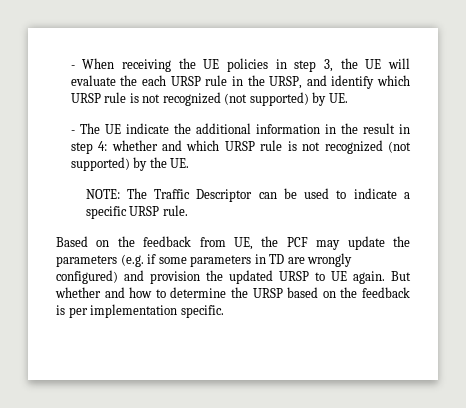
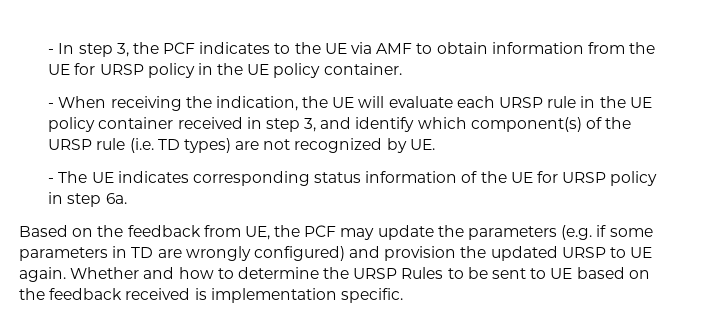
- - When receiving the UE policies in step 3, the UE will evaluate the each URSP rule in the URSP, and identify which URSP rule is not recognized (not supported) by UE.
+ - In step 3, the PCF indicates to the UE via AMF to obtain information from the UE for URSP policy in the UE policy container.
+ - When receiving the indication, the UE will evaluate each URSP rule in the UE policy container received in step 3, and identify which component(s) of the URSP rule (i.e. TD types) are not recognized by UE.
- - The UE indicate the additional information in the result in step 4: whether and which URSP rule is not recognized (not supported) by the UE.
- NOTE: The Traffic Descriptor can be used to indicate a specific URSP rule.
+ - The UE indicates corresponding status information of the UE for URSP policy in step 6a.
- But whether and how to determine the URSP based on the feedback is per implementation specific.
+ Whether and how to determine the URSP Rules to be sent to UE based on the feedback received is implementation specific.

